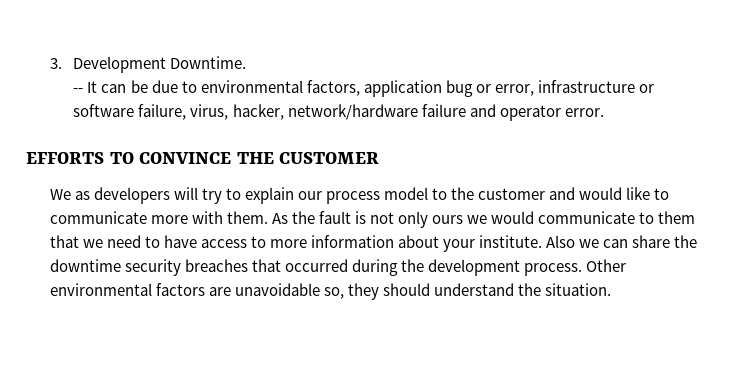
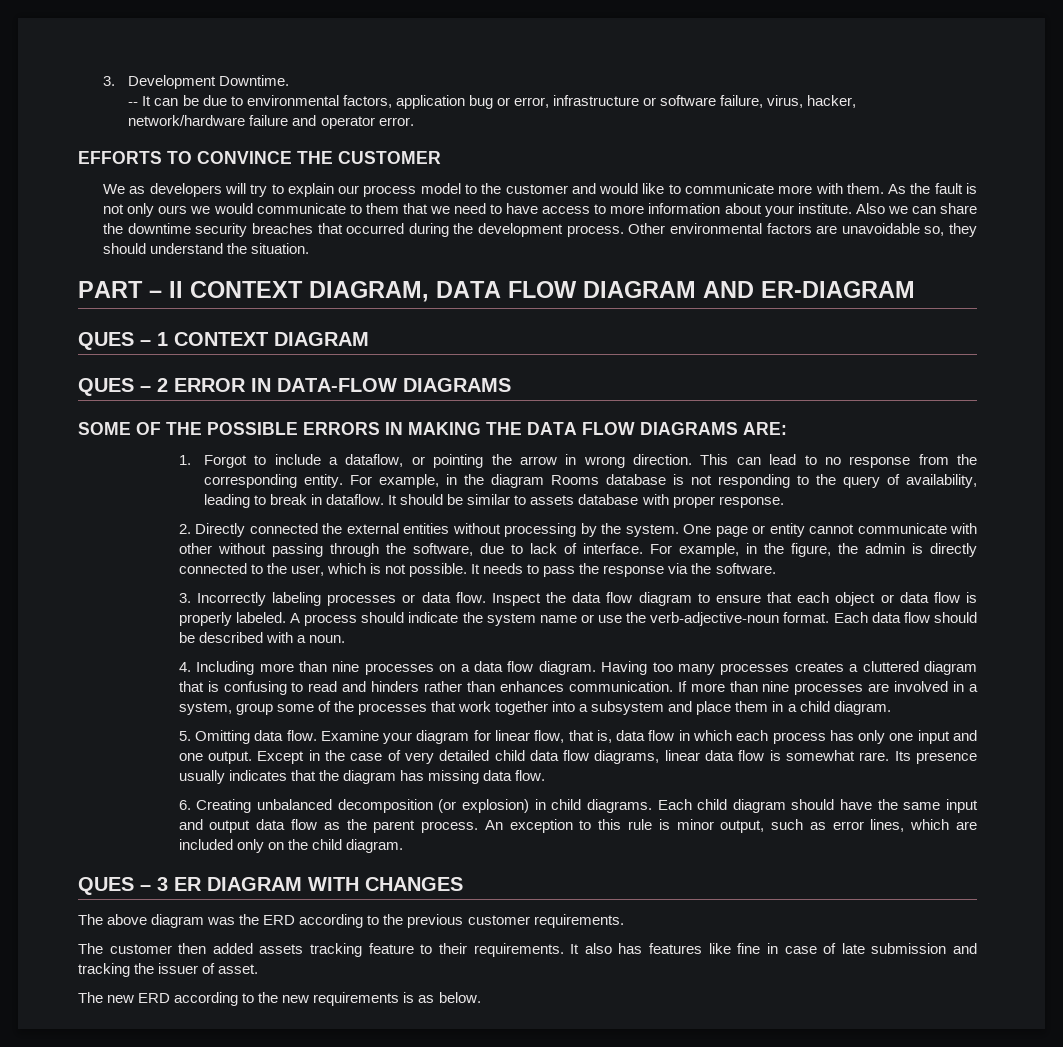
+ PART – II CONTEXT DIAGRAM, DATA FLOW DIAGRAM AND ER-DIAGRAM
+ QUES – 1 CONTEXT DIAGRAM
+ QUES – 2 ERROR IN DATA-FLOW DIAGRAMS
+ SOME OF THE POSSIBLE ERRORS IN MAKING THE DATA FLOW DIAGRAMS ARE:
+ 1. Forgot to include a dataflow, or pointing the arrow in wrong direction. This can lead to no response from the corresponding entity. For example, in the diagram Rooms database is not responding to the query of availability, leading to break in dataflow. It should be similar to assets database with proper response.
+ 2. Directly connected the external entities without processing by the system. One page or entity cannot communicate with other without passing through the software, due to lack of interface. For example, in the figure, the admin is directly connected to the user, which is not possible. It needs to pass the response via the software.
+ 3. Incorrectly labeling processes or data flow. Inspect the data flow diagram to ensure that each object or data flow is properly labeled. A process should indicate the system name or use the verb-adjective-noun format. Each data flow should be described with a noun.
+ 4. Including more than nine processes on a data flow diagram. Having too many processes creates a cluttered diagram that is confusing to read and hinders rather than enhances communication. If more than nine processes are involved in a system, group some of the processes that work together into a subsystem and place them in a child diagram.
+ 5. Omitting data flow. Examine your diagram for linear flow, that is, data flow in which each process has only one input and one output. Except in the case of very detailed child data flow diagrams, linear data flow is somewhat rare. Its presence usually indicates that the diagram has missing data flow.
+ 6. Creating unbalanced decomposition (or explosion) in child diagrams. Each child diagram should have the same input and output data flow as the parent process. An exception to this rule is minor output, such as error lines, which are included only on the child diagram.
+ QUES – 3 ER DIAGRAM WITH CHANGES
+ The above diagram was the ERD according to the previous customer requirements.
+ The customer then added assets tracking feature to their requirements. It also has features like fine in case of late submission and tracking the issuer of asset.
+ The new ERD according to the new requirements is as below.

